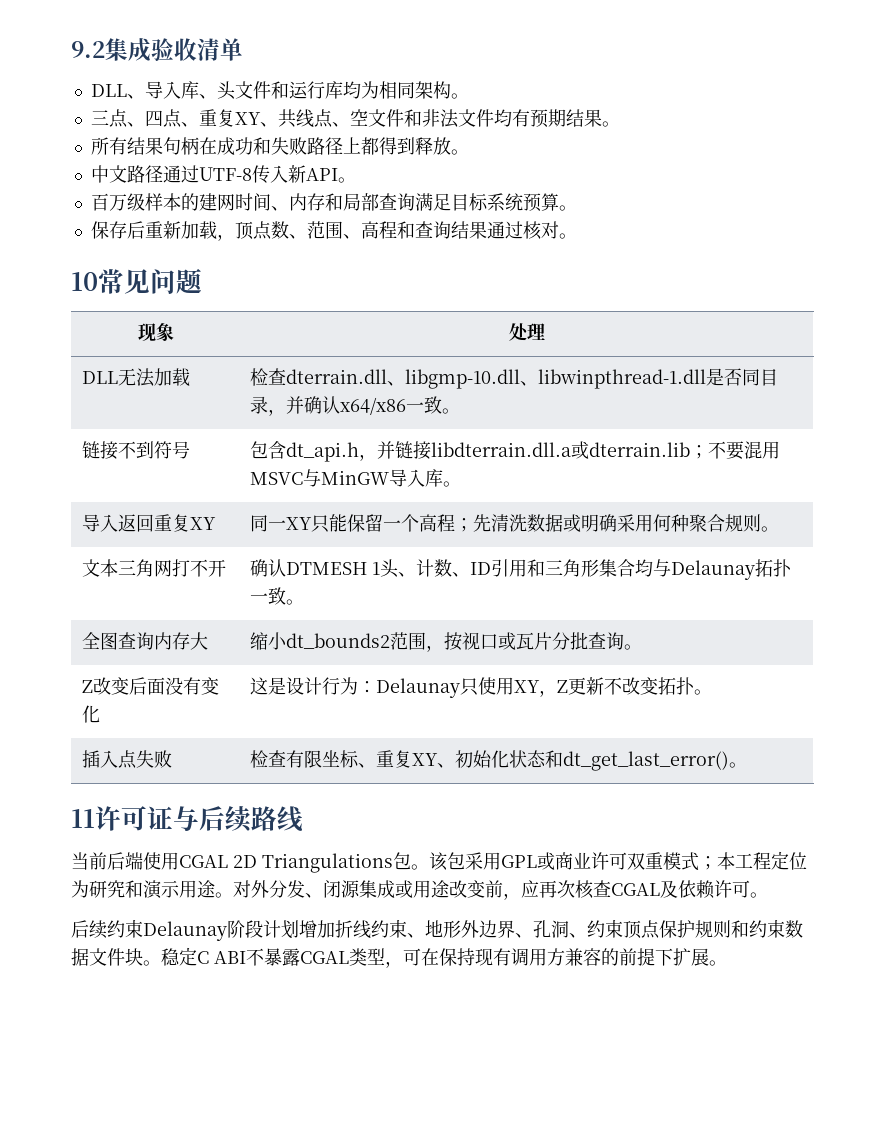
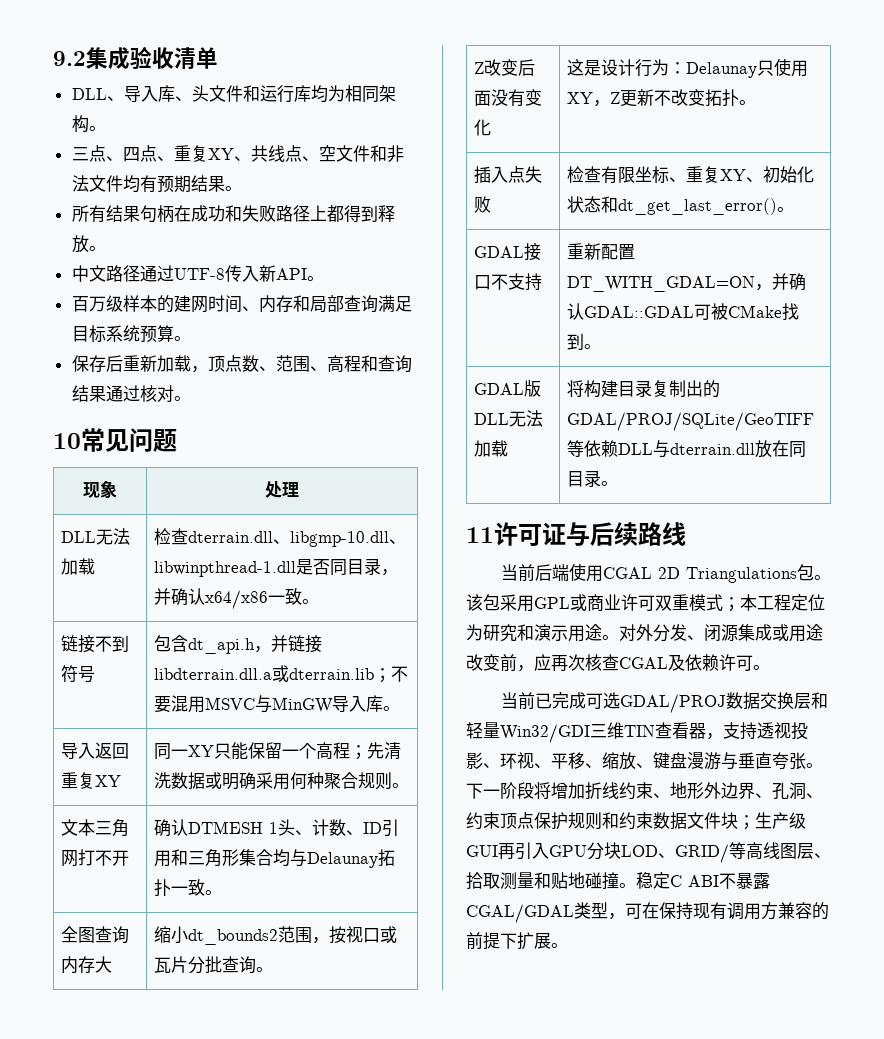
+ GDAL接口不支持 | 重新配置DT_WITH_GDAL=ON，并确认GDAL::GDAL可被CMake找到。
+ GDAL版DLL无法加载 | 将构建目录复制出的GDAL/PROJ/SQLite/GeoTIFF等依赖DLL与dterrain.dll放在同目录。
- 后续约束Delaunay阶段计划增加折线约束、地形外边界、孔洞、约束顶点保护规则和约束数据文件块。
+ 当前已完成可选GDAL/PROJ数据交换层和轻量Win32/GDI三维TIN查看器，支持透视投影、环视、平移、缩放、键盘漫游与垂直夸张。下一阶段将增加折线约束、地形外边界、孔洞、约束顶点保护规则和约束数据文件块；生产级GUI再引入GPU分块LOD、GRID/等高线图层、拾取测量和贴地碰撞。
- 稳定C ABI不暴露CGAL类型，可在保持现有调用方兼容的前提下扩展。
+ 稳定C ABI不暴露CGAL/GDAL类型，可在保持现有调用方兼容的前提下扩展。

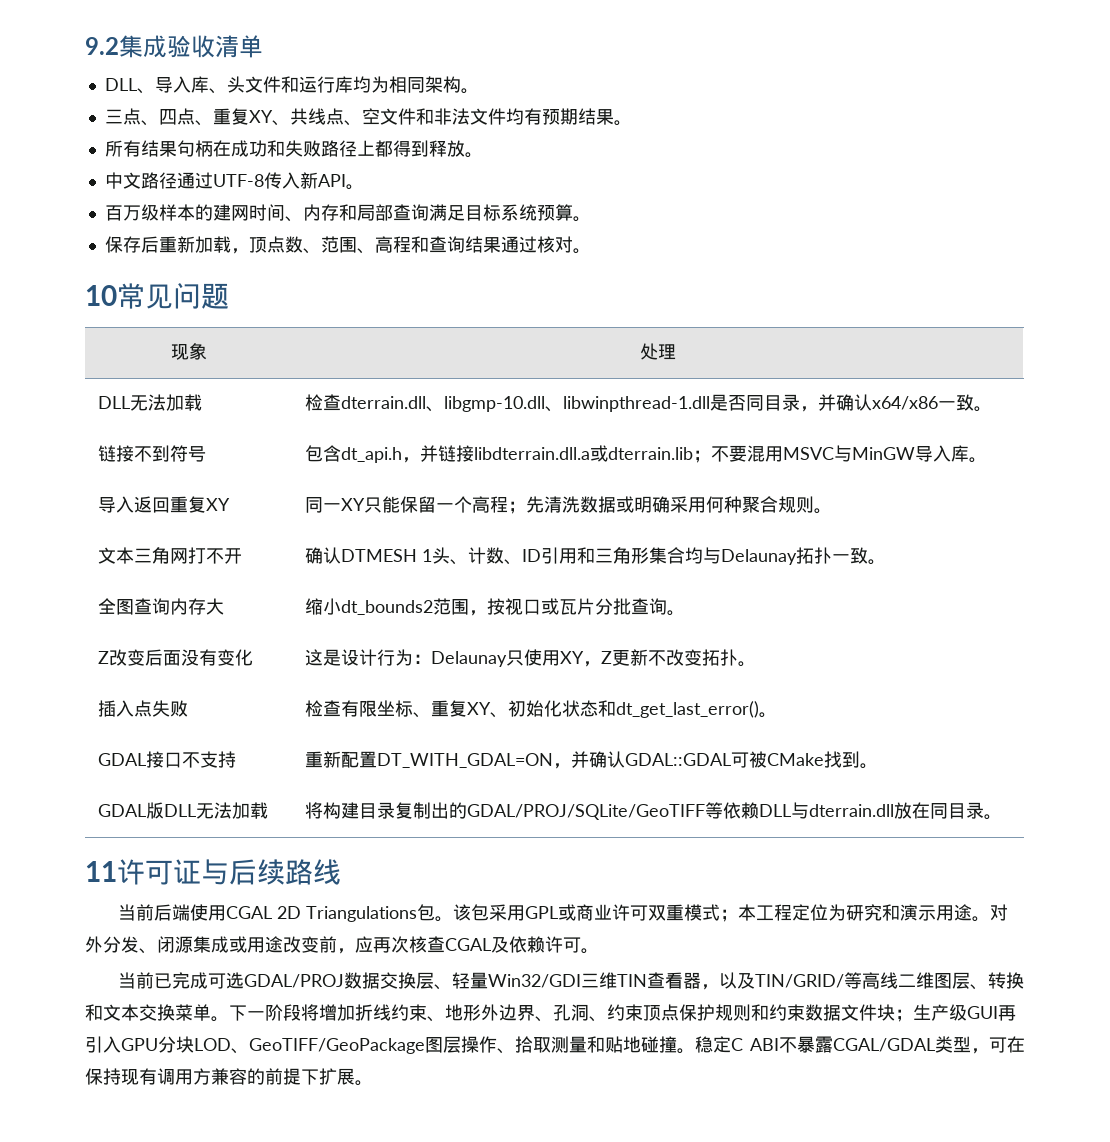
- 当前已完成可选GDAL/PROJ数据交换层和轻量Win32/GDI三维TIN查看器，支持透视投影、环视、平移、缩放、键盘漫游与垂直夸张。
+ 当前已完成可选GDAL/PROJ数据交换层、轻量Win32/GDI三维TIN查看器，以及TIN/GRID/等高线二维图层、转换和文本交换菜单。
- 下一阶段将增加折线约束、地形外边界、孔洞、约束顶点保护规则和约束数据文件块；生产级GUI再引入GPU分块LOD、GRID/等高线图层、拾取测量和贴地碰撞。
+ 下一阶段将增加折线约束、地形外边界、孔洞、约束顶点保护规则和约束数据文件块；生产级GUI再引入GPU分块LOD、GeoTIFF/GeoPackage图层操作、拾取测量和贴地碰撞。

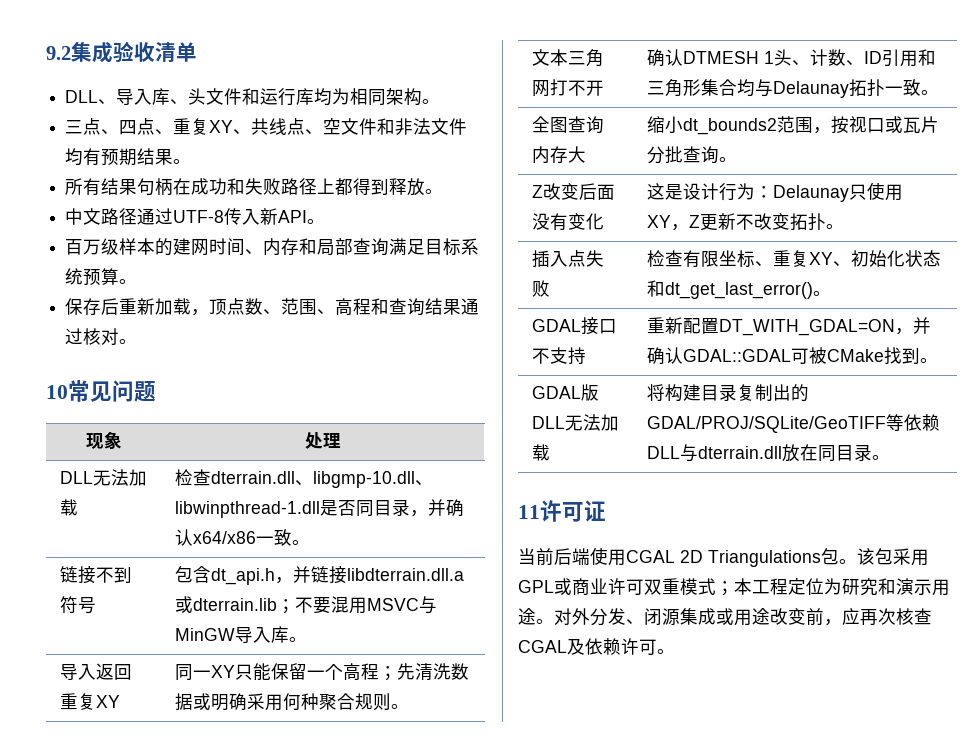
- 11许可证与后续路线
+ 11许可证
- 当前已完成可选GDAL/PROJ数据交换层、轻量Win32/GDI三维TIN查看器，以及TIN/GRID/等高线二维图层、转换和文本交换菜单。下一阶段将增加折线约束、地形外边界、孔洞、约束顶点保护规则和约束数据文件块；生产级GUI再引入GPU分块LOD、GeoTIFF/GeoPackage图层操作、拾取测量和贴地碰撞。稳定C ABI不暴露CGAL/GDAL类型，可在保持现有调用方兼容的前提下扩展。

